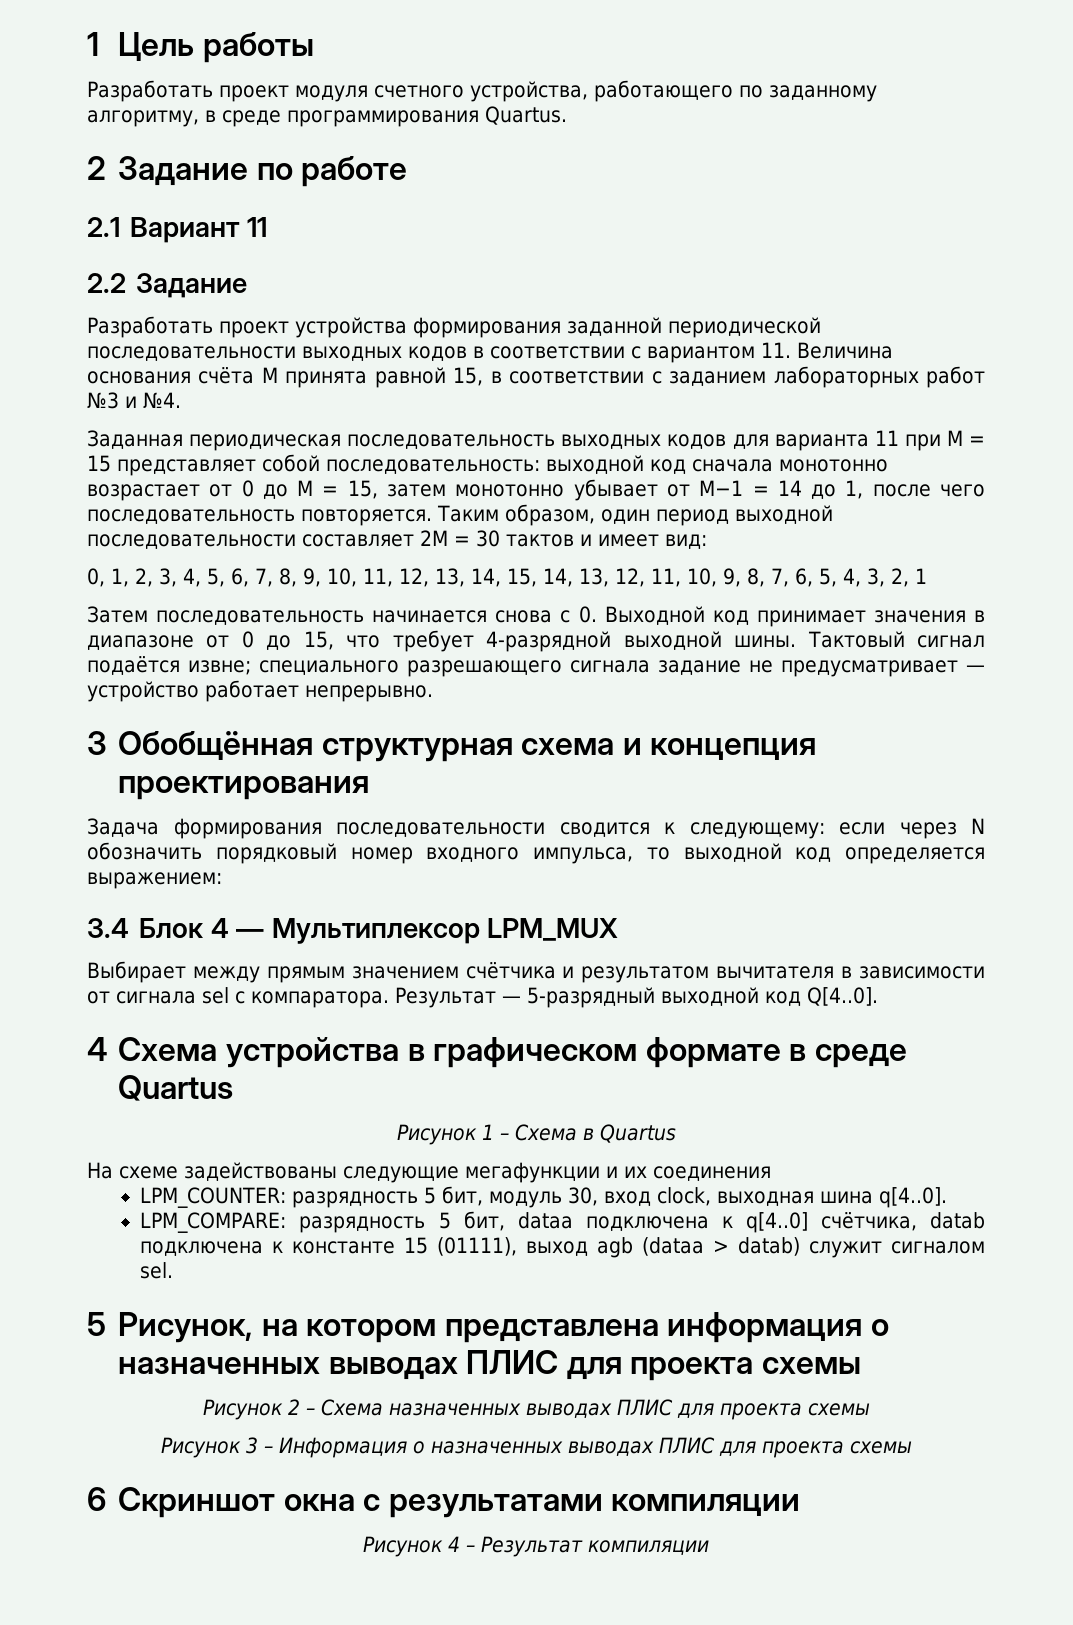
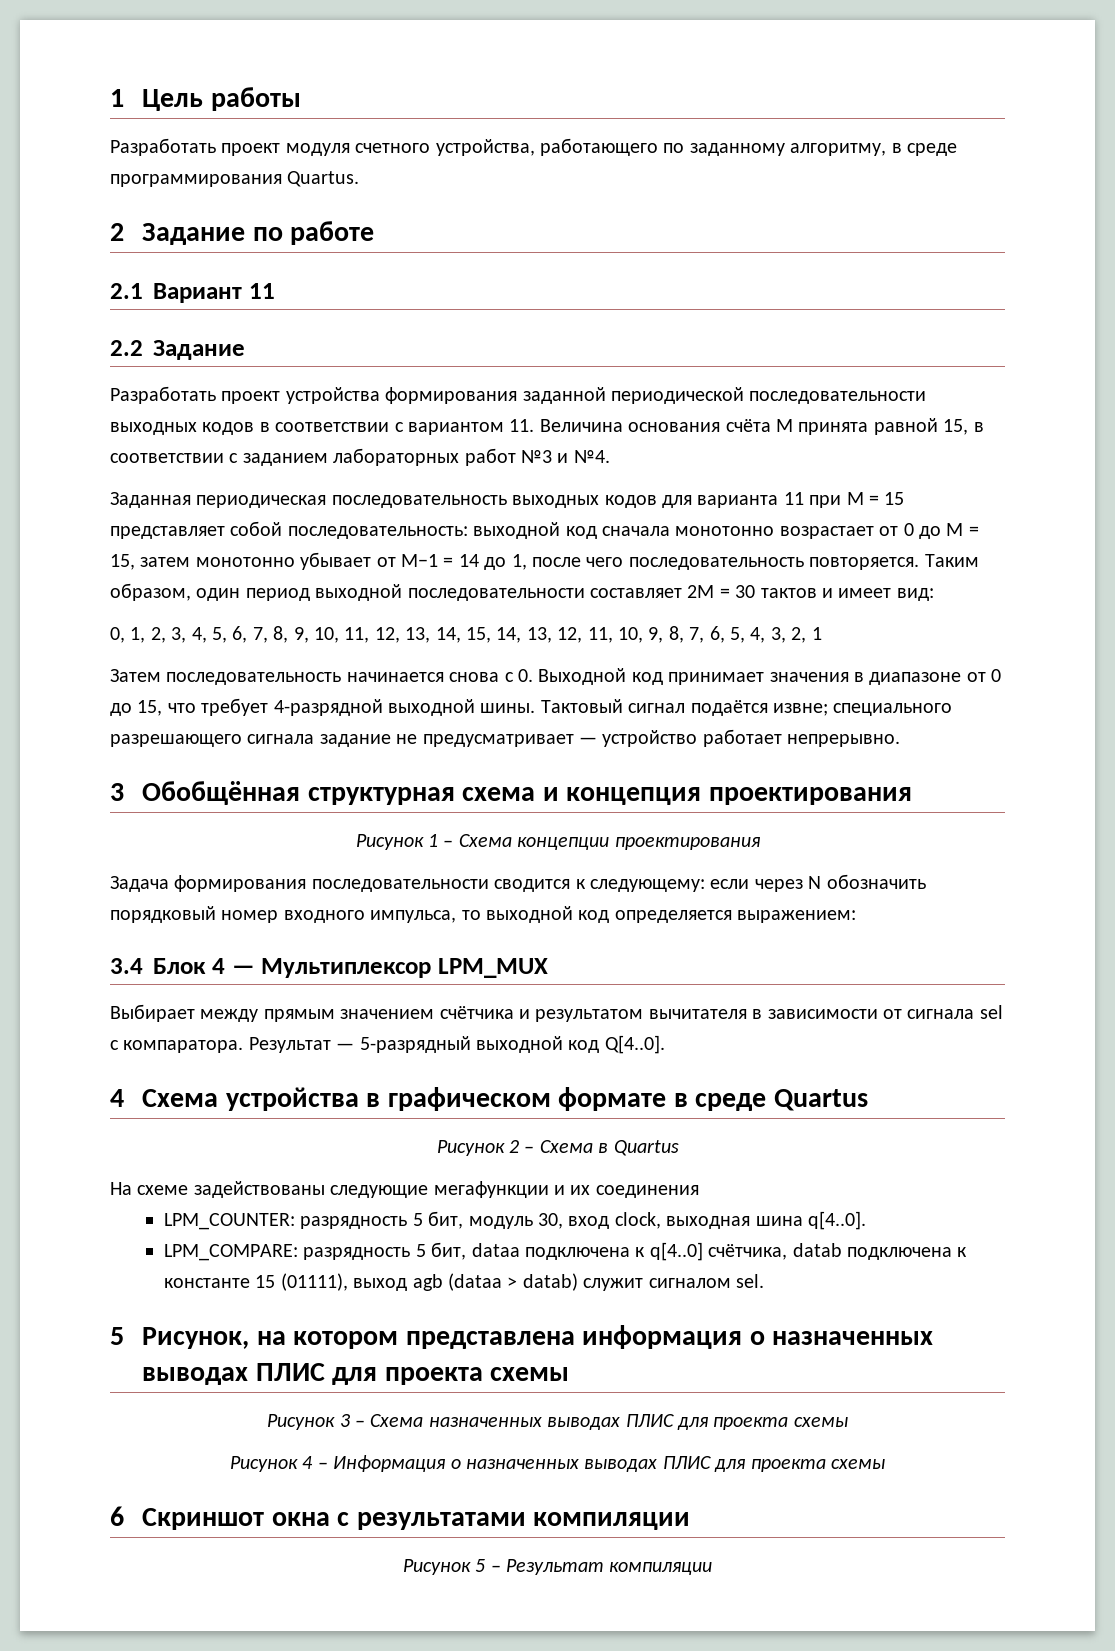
+ Рисунок 1 – Схема концепции проектирования
- Рисунок 1 – Схема в Quartus
+ Рисунок 2 – Схема в Quartus
- Рисунок 2 – Схема назначенных выводах ПЛИС для проекта схемы
+ Рисунок 3 – Схема назначенных выводах ПЛИС для проекта схемы
- Рисунок 3 – Информация о назначенных выводах ПЛИС для проекта схемы
+ Рисунок 4 – Информация о назначенных выводах ПЛИС для проекта схемы
- Рисунок 4 – Результат компиляции
+ Рисунок 5 – Результат компиляции

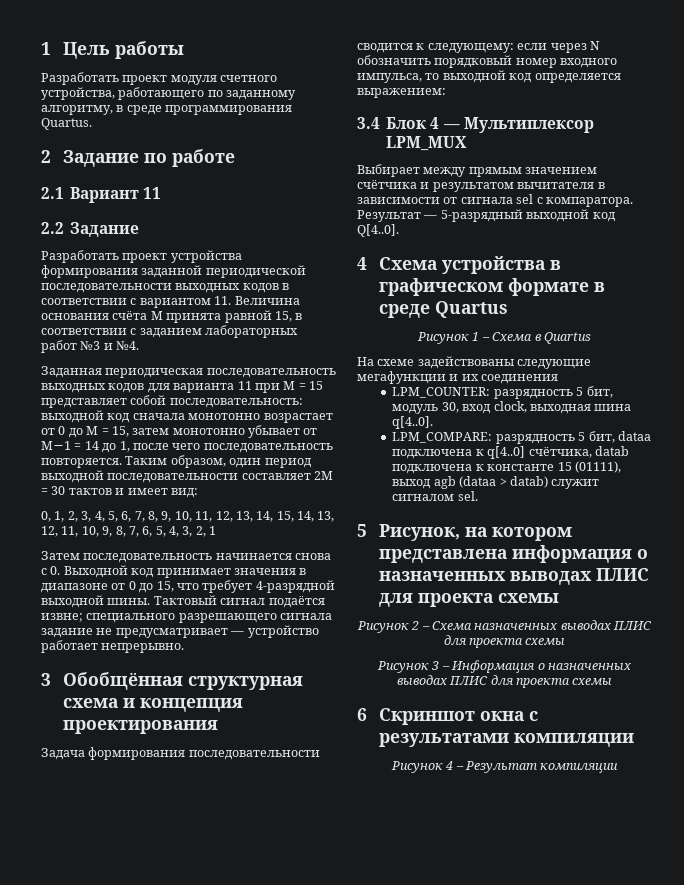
- Рисунок 1 – Схема концепции проектирования
- Рисунок 2 – Схема в Quartus
+ Рисунок 1 – Схема в Quartus
- Рисунок 3 – Схема назначенных выводах ПЛИС для проекта схемы
+ Рисунок 2 – Схема назначенных выводах ПЛИС для проекта схемы
- Рисунок 4 – Информация о назначенных выводах ПЛИС для проекта схемы
+ Рисунок 3 – Информация о назначенных выводах ПЛИС для проекта схемы
- Рисунок 5 – Результат компиляции
+ Рисунок 4 – Результат компиляции

